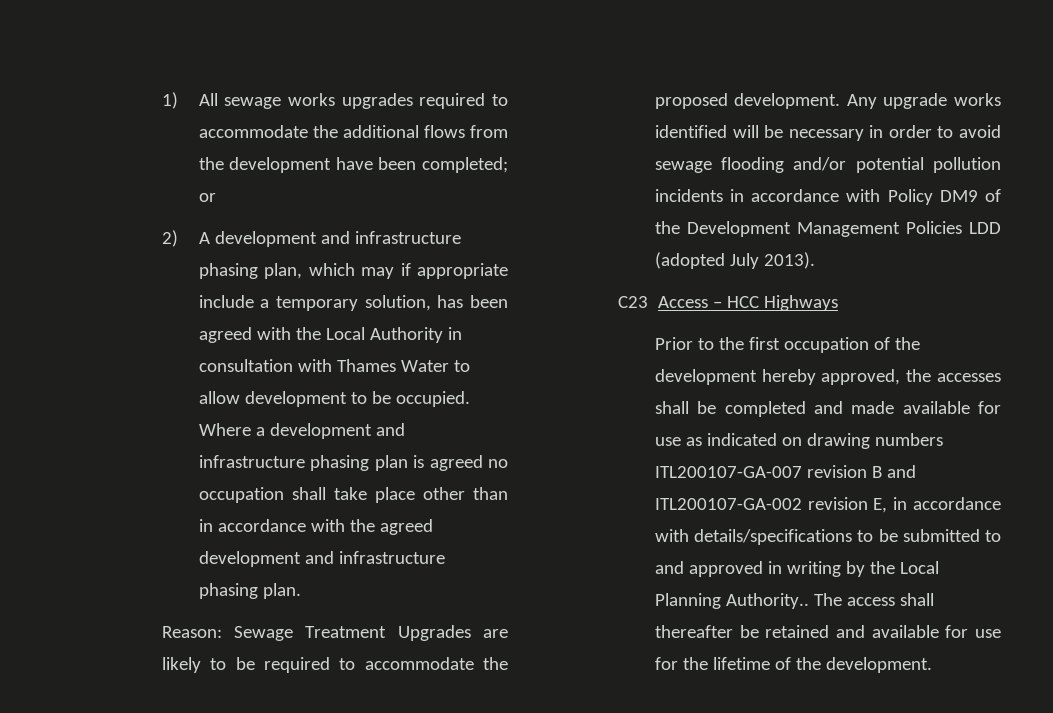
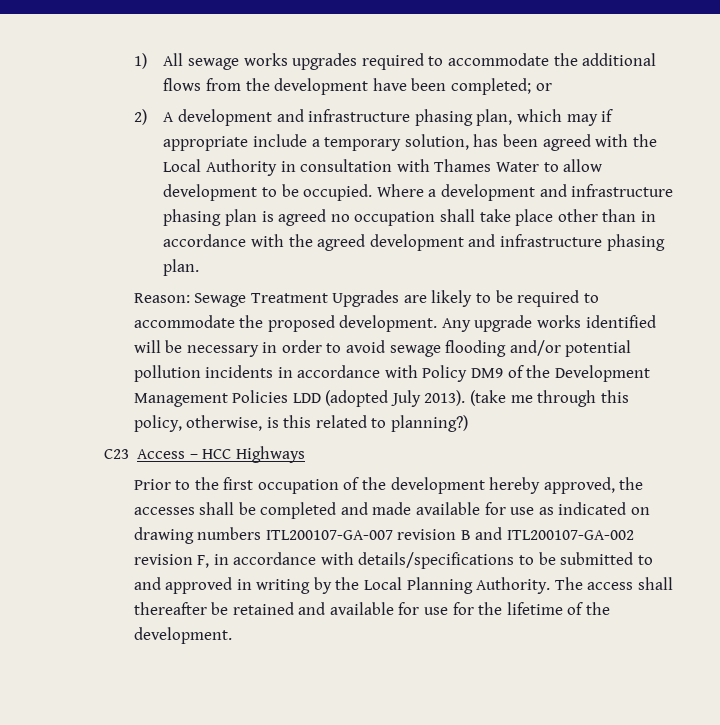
+ (take me through this policy, otherwise, is this related to planning?)
- Prior to the first occupation of the development hereby approved, the accesses shall be completed and made available for use as indicated on drawing numbers ITL200107-GA-007 revision B and ITL200107-GA-002 revision E, in accordance with details/specifications to be submitted to and approved in writing by the Local Planning Authority..
+ Prior to the first occupation of the development hereby approved, the accesses shall be completed and made available for use as indicated on drawing numbers ITL200107-GA-007 revision B and ITL200107-GA-002 revision F, in accordance with details/specifications to be submitted to and approved in writing by the Local Planning Authority.

